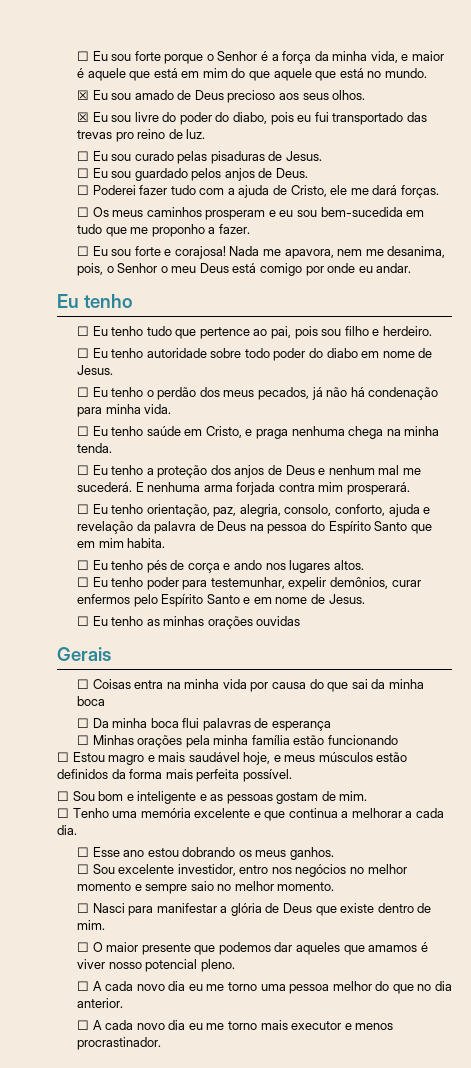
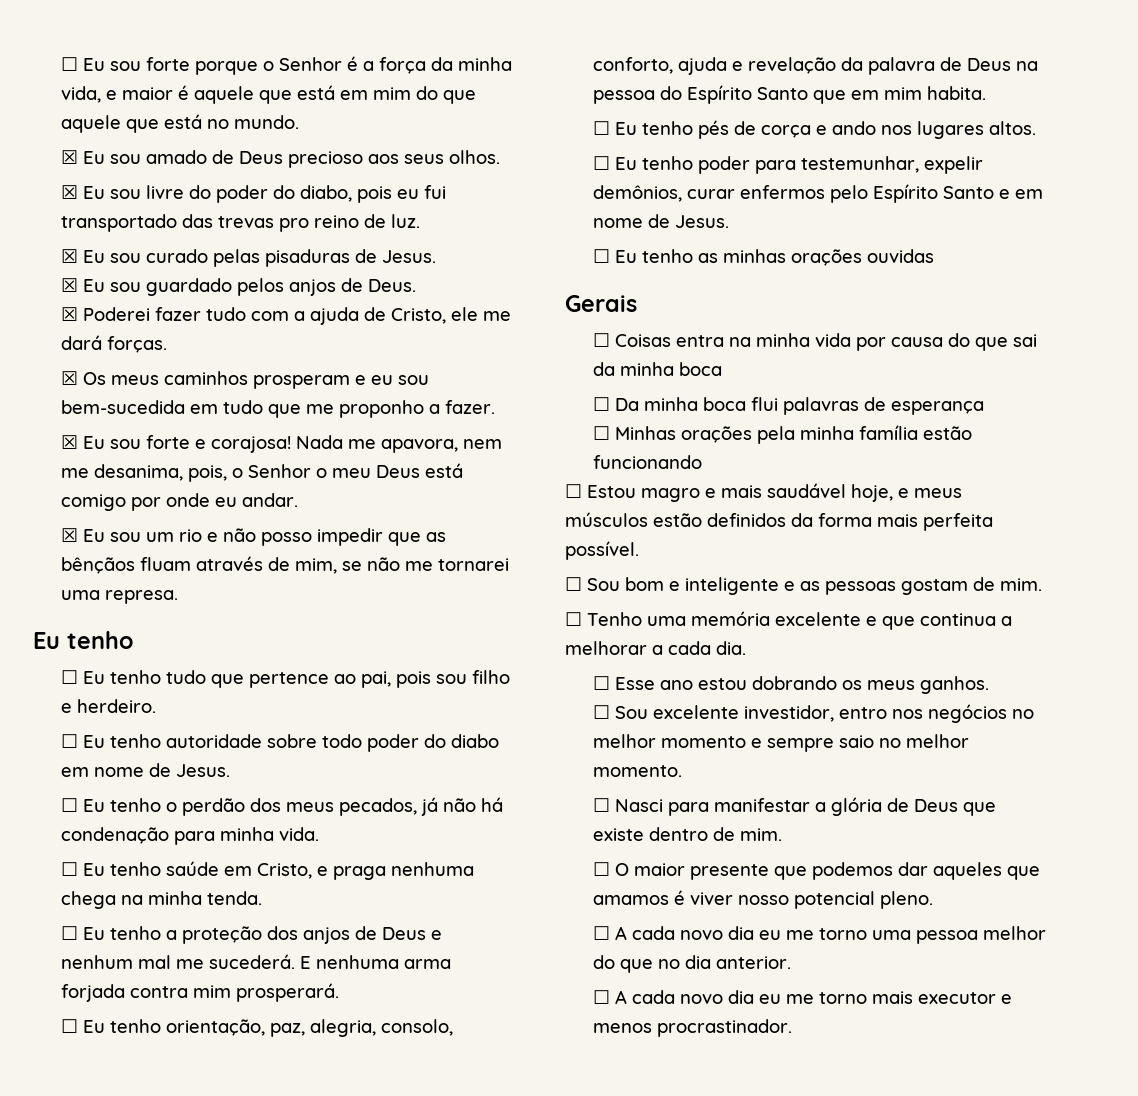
- ☐ Eu sou curado pelas pisaduras de Jesus.
+ ☒ Eu sou curado pelas pisaduras de Jesus.
- ☐ Eu sou guardado pelos anjos de Deus.
+ ☒ Eu sou guardado pelos anjos de Deus.
- ☐ Poderei fazer tudo com a ajuda de Cristo, ele me dará forças.
+ ☒ Poderei fazer tudo com a ajuda de Cristo, ele me dará forças.
- ☐ Os meus caminhos prosperam e eu sou bem-sucedida em tudo que me proponho a fazer.
+ ☒ Os meus caminhos prosperam e eu sou bem-sucedida em tudo que me proponho a fazer.
- ☐ Eu sou forte e corajosa!
+ ☒ Eu sou forte e corajosa!
+ ☒ Eu sou um rio e não posso impedir que as bênçãos fluam através de mim, se não me tornarei uma represa.

